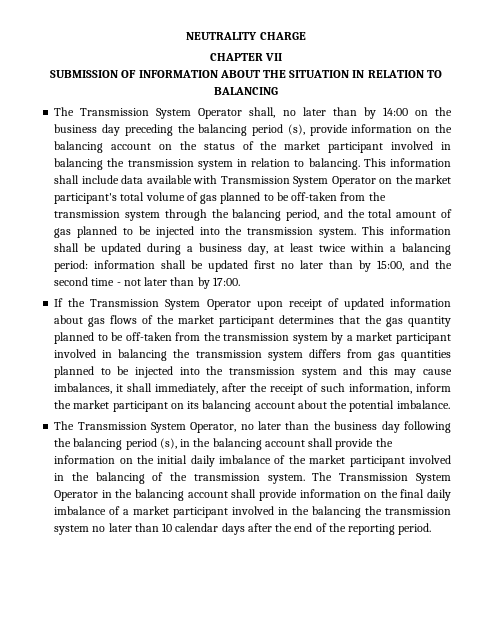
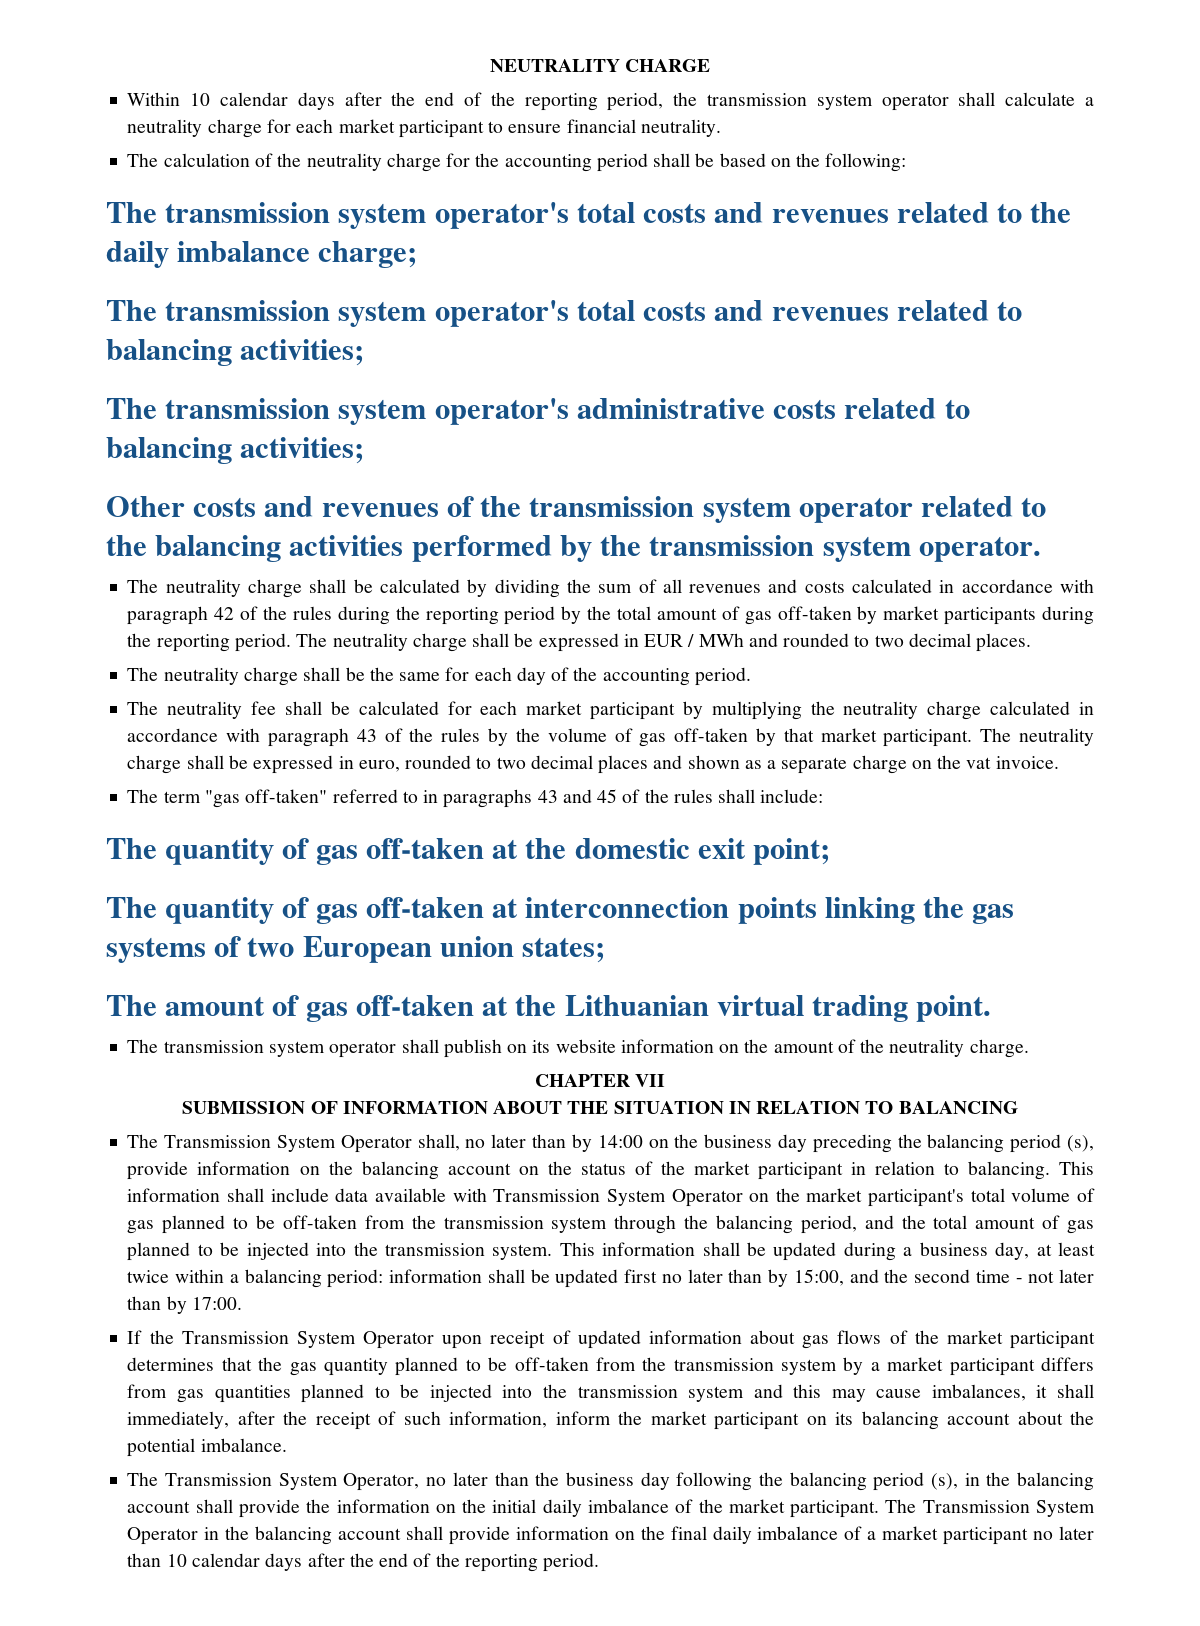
+ Within 10 calendar days after the end of the reporting period, the transmission system operator shall calculate a neutrality charge for each market participant to ensure financial neutrality.
+ The calculation of the neutrality charge for the accounting period shall be based on the following:
+ The transmission system operator's total costs and revenues related to the daily imbalance charge;
+ The transmission system operator's total costs and revenues related to balancing activities;
+ The transmission system operator's administrative costs related to balancing activities;
+ Other costs and revenues of the transmission system operator related to the balancing activities performed by the transmission system operator.
+ The neutrality charge shall be calculated by dividing the sum of all revenues and costs calculated in accordance with paragraph 42 of the rules during the reporting period by the total amount of gas off-taken by market participants during the reporting period. The neutrality charge shall be expressed in EUR / MWh and rounded to two decimal places.
+ The neutrality charge shall be the same for each day of the accounting period.
+ The neutrality fee shall be calculated for each market participant by multiplying the neutrality charge calculated in accordance with paragraph 43 of the rules by the volume of gas off-taken by that market participant. The neutrality charge shall be expressed in euro, rounded to two decimal places and shown as a separate charge on the vat invoice.
+ The term "gas off-taken" referred to in paragraphs 43 and 45 of the rules shall include:
+ The quantity of gas off-taken at the domestic exit point;
+ The quantity of gas off-taken at interconnection points linking the gas systems of two European union states;
+ The amount of gas off-taken at the Lithuanian virtual trading point.
+ The transmission system operator shall publish on its website information on the amount of the neutrality charge.
- The Transmission System Operator shall, no later than by 14:00 on the business day preceding the balancing period (s), provide information on the balancing account on the status of the market participant involved in balancing the transmission system in relation to balancing.
+ The Transmission System Operator shall, no later than by 14:00 on the business day preceding the balancing period (s), provide information on the balancing account on the status of the market participant in relation to balancing.
- If the Transmission System Operator upon receipt of updated information about gas flows of the market participant determines that the gas quantity planned to be off-taken from the transmission system by a market participant involved in balancing the transmission system differs from gas quantities planned to be injected into the transmission system and this may cause imbalances, it shall immediately, after the receipt of such information, inform the market participant on its balancing account about the potential imbalance.
+ If the Transmission System Operator upon receipt of updated information about gas flows of the market participant determines that the gas quantity planned to be off-taken from the transmission system by a market participant differs from gas quantities planned to be injected into the transmission system and this may cause imbalances, it shall immediately, after the receipt of such information, inform the market participant on its balancing account about the potential imbalance.
- The Transmission System Operator, no later than the business day following the balancing period (s), in the balancing account shall provide the information on the initial daily imbalance of the market participant involved in the balancing of the transmission system.
+ The Transmission System Operator, no later than the business day following the balancing period (s), in the balancing account shall provide the information on the initial daily imbalance of the market participant.
- The Transmission System Operator in the balancing account shall provide information on the final daily imbalance of a market participant involved in the balancing the transmission system no later than 10 calendar days after the end of the reporting period.
+ The Transmission System Operator in the balancing account shall provide information on the final daily imbalance of a market participant no later than 10 calendar days after the end of the reporting period.

